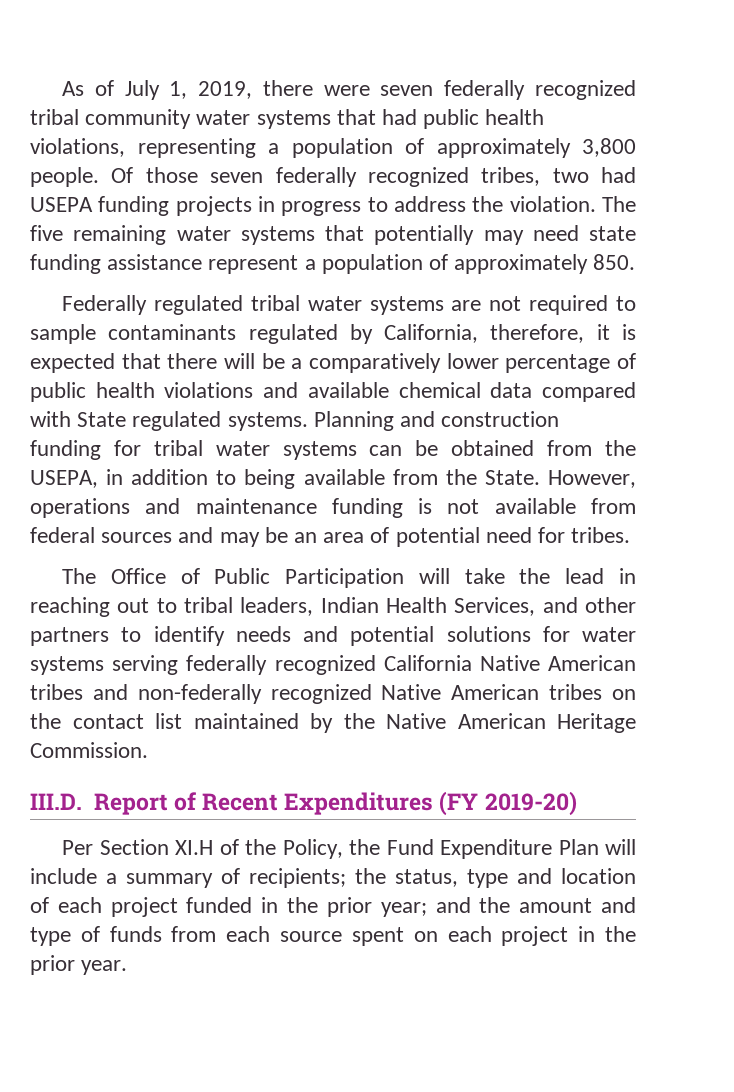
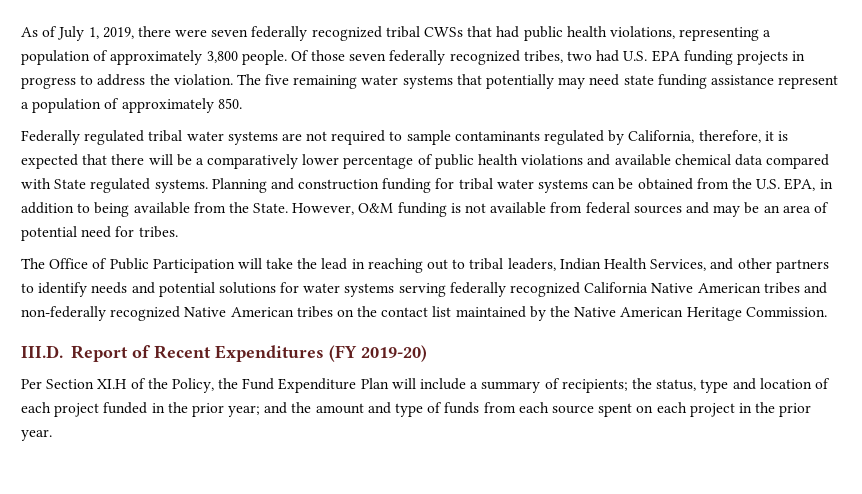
- As of July 1, 2019, there were seven federally recognized tribal community water systems that had public health violations, representing a population of approximately 3,800 people.
+ As of July 1, 2019, there were seven federally recognized tribal CWSs that had public health violations, representing a population of approximately 3,800 people.
- Of those seven federally recognized tribes, two had USEPA funding projects in progress to address the violation.
+ Of those seven federally recognized tribes, two had U.S. EPA funding projects in progress to address the violation.
- Planning and construction funding for tribal water systems can be obtained from the USEPA, in addition to being available from the State.
+ Planning and construction funding for tribal water systems can be obtained from the U.S. EPA, in addition to being available from the State.
- However, operations and maintenance funding is not available from federal sources and may be an area of potential need for tribes.
+ However, O&M funding is not available from federal sources and may be an area of potential need for tribes.

